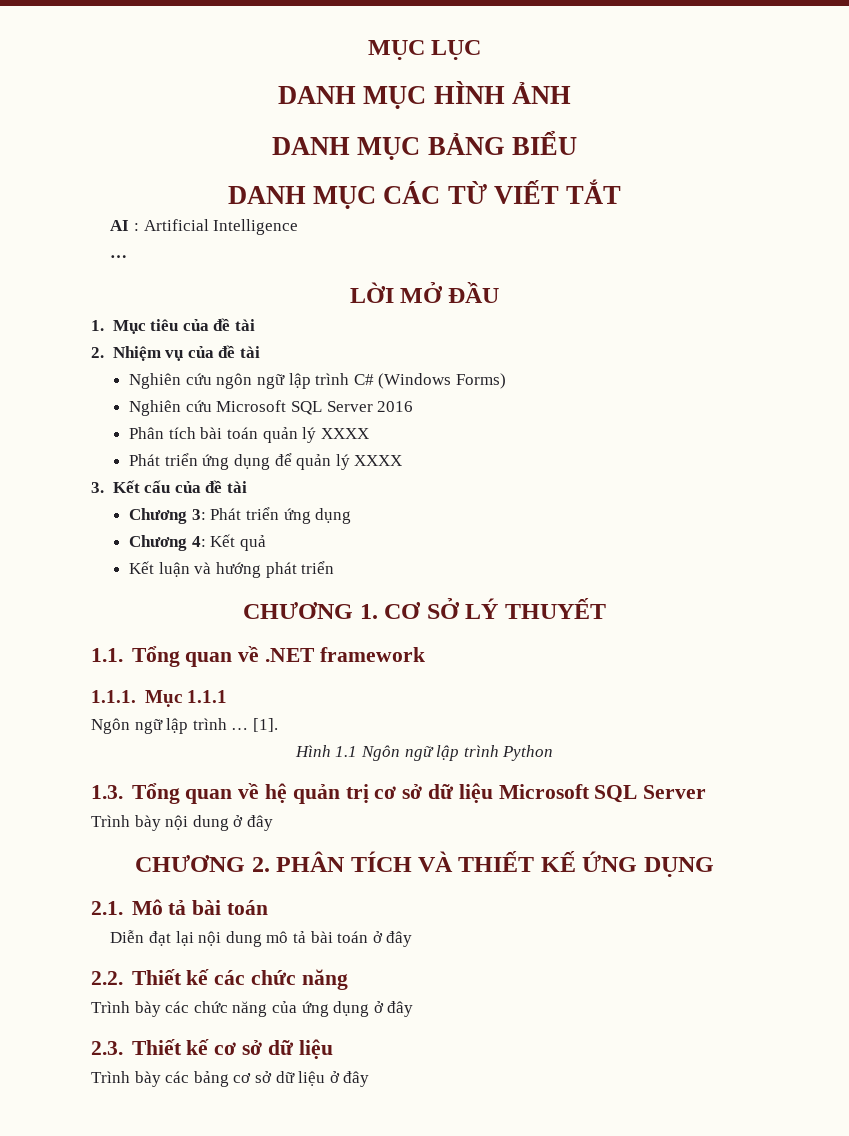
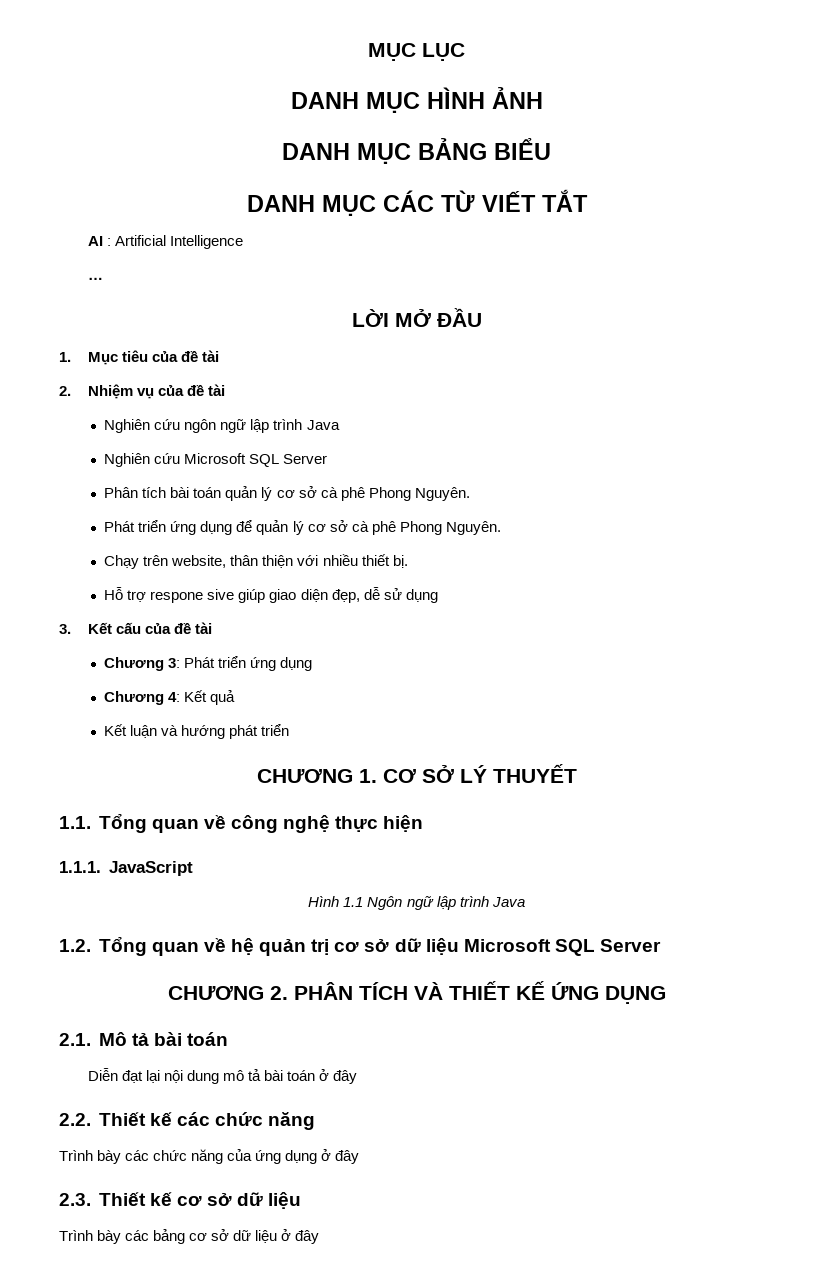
- Nghiên cứu ngôn ngữ lập trình C# (Windows Forms)
+ Nghiên cứu ngôn ngữ lập trình Java
- Nghiên cứu Microsoft SQL Server 2016
+ Nghiên cứu Microsoft SQL Server
- Phân tích bài toán quản lý XXXX
+ Phân tích bài toán quản lý cơ sở cà phê Phong Nguyên.
- Phát triển ứng dụng để quản lý XXXX
+ Phát triển ứng dụng để quản lý cơ sở cà phê Phong Nguyên.
+ Chạy trên website, thân thiện với nhiều thiết bị.
+ Hỗ trợ respone sive giúp giao diện đẹp, dễ sử dụng
- 1.1. Tổng quan về .NET framework
- 1.1.1. Mục 1.1.1
- Ngôn ngữ lập trình … [1].
+ 1.1. Tổng quan về công nghệ thực hiện
+ 1.1.1. JavaScript
- Hình 1.1 Ngôn ngữ lập trình Python
- 1.3. Tổng quan về hệ quản trị cơ sở dữ liệu Microsoft SQL Server
+ Hình 1.1 Ngôn ngữ lập trình Java
+ 1.2. Tổng quan về hệ quản trị cơ sở dữ liệu Microsoft SQL Server
- Trình bày nội dung ở đây

